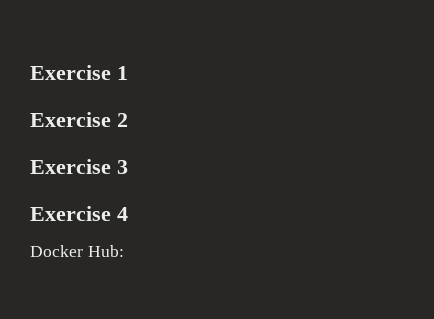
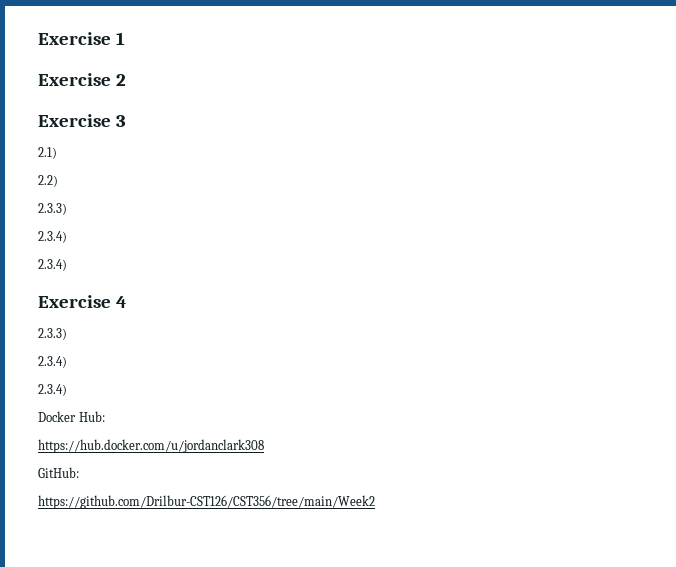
+ 2.1)
+ 2.2)
+ 2.3.3)
+ 2.3.4)
+ 2.3.4)
  Exercise 4
+ 2.3.3)
+ 2.3.4)
+ 2.3.4)
+ https://hub.docker.com/u/jordanclark308
+ GitHub:
+ https://github.com/Drilbur-CST126/CST356/tree/main/Week2

